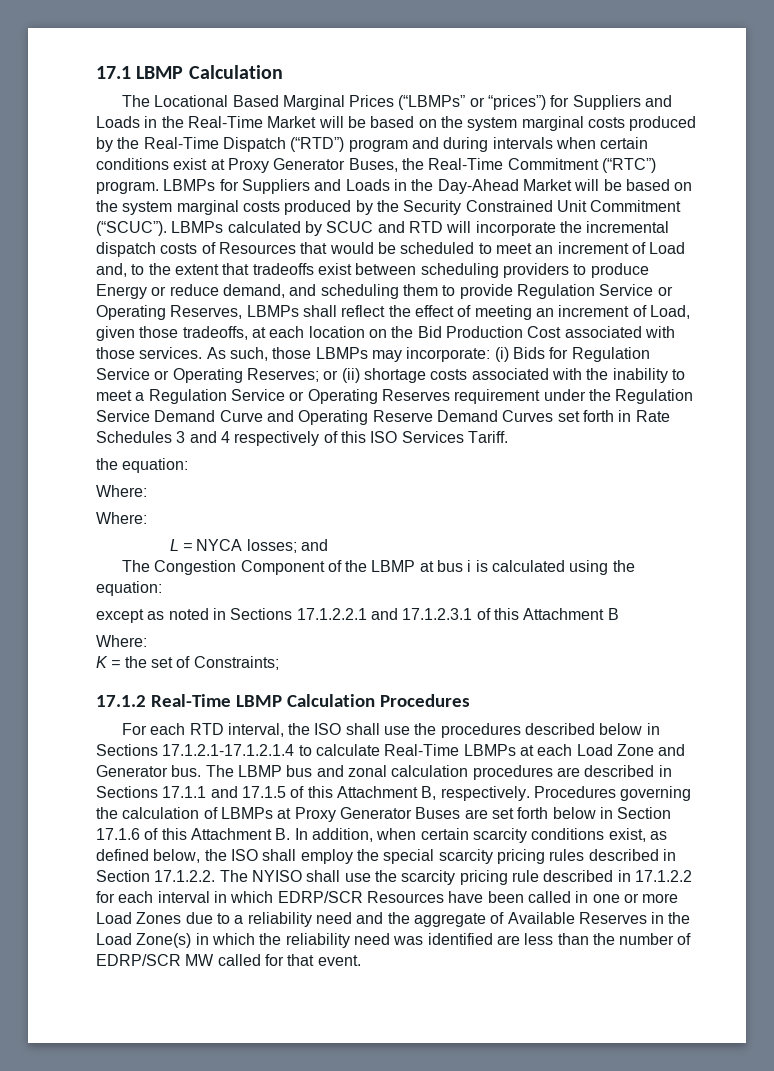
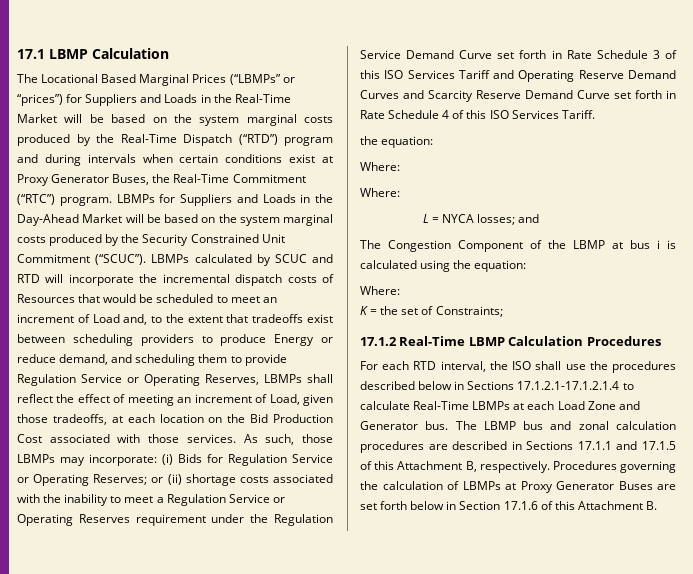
- As such, those LBMPs may incorporate: (i) Bids for Regulation Service or Operating Reserves; or (ii) shortage costs associated with the inability to meet a Regulation Service or Operating Reserves requirement under the Regulation Service Demand Curve and Operating Reserve Demand Curves set forth in Rate Schedules 3 and 4 respectively of this ISO Services Tariff.
+ As such, those LBMPs may incorporate: (i) Bids for Regulation Service or Operating Reserves; or (ii) shortage costs associated with the inability to meet a Regulation Service or Operating Reserves requirement under the Regulation Service Demand Curve set forth in Rate Schedule 3 of this ISO Services Tariff and Operating Reserve Demand Curves and Scarcity Reserve Demand Curve set forth in Rate Schedule 4 of this ISO Services Tariff.
- except as noted in Sections 17.1.2.2.1 and 17.1.2.3.1 of this Attachment B
- Procedures governing the calculation of LBMPs at Proxy Generator Buses are set forth below in Section 17.1.6 of this Attachment B. In addition, when certain scarcity conditions exist, as defined below, the ISO shall employ the special scarcity pricing rules described in Section 17.1.2.2. The NYISO shall use the scarcity pricing rule described in 17.1.2.2 for each interval in which EDRP/SCR Resources have been called in one or more Load Zones due to a reliability need and the aggregate of Available Reserves in the Load Zone(s) in which the reliability need was identified are less than the number of EDRP/SCR MW called for that event.
+ Procedures governing the calculation of LBMPs at Proxy Generator Buses are set forth below in Section 17.1.6 of this Attachment B.

